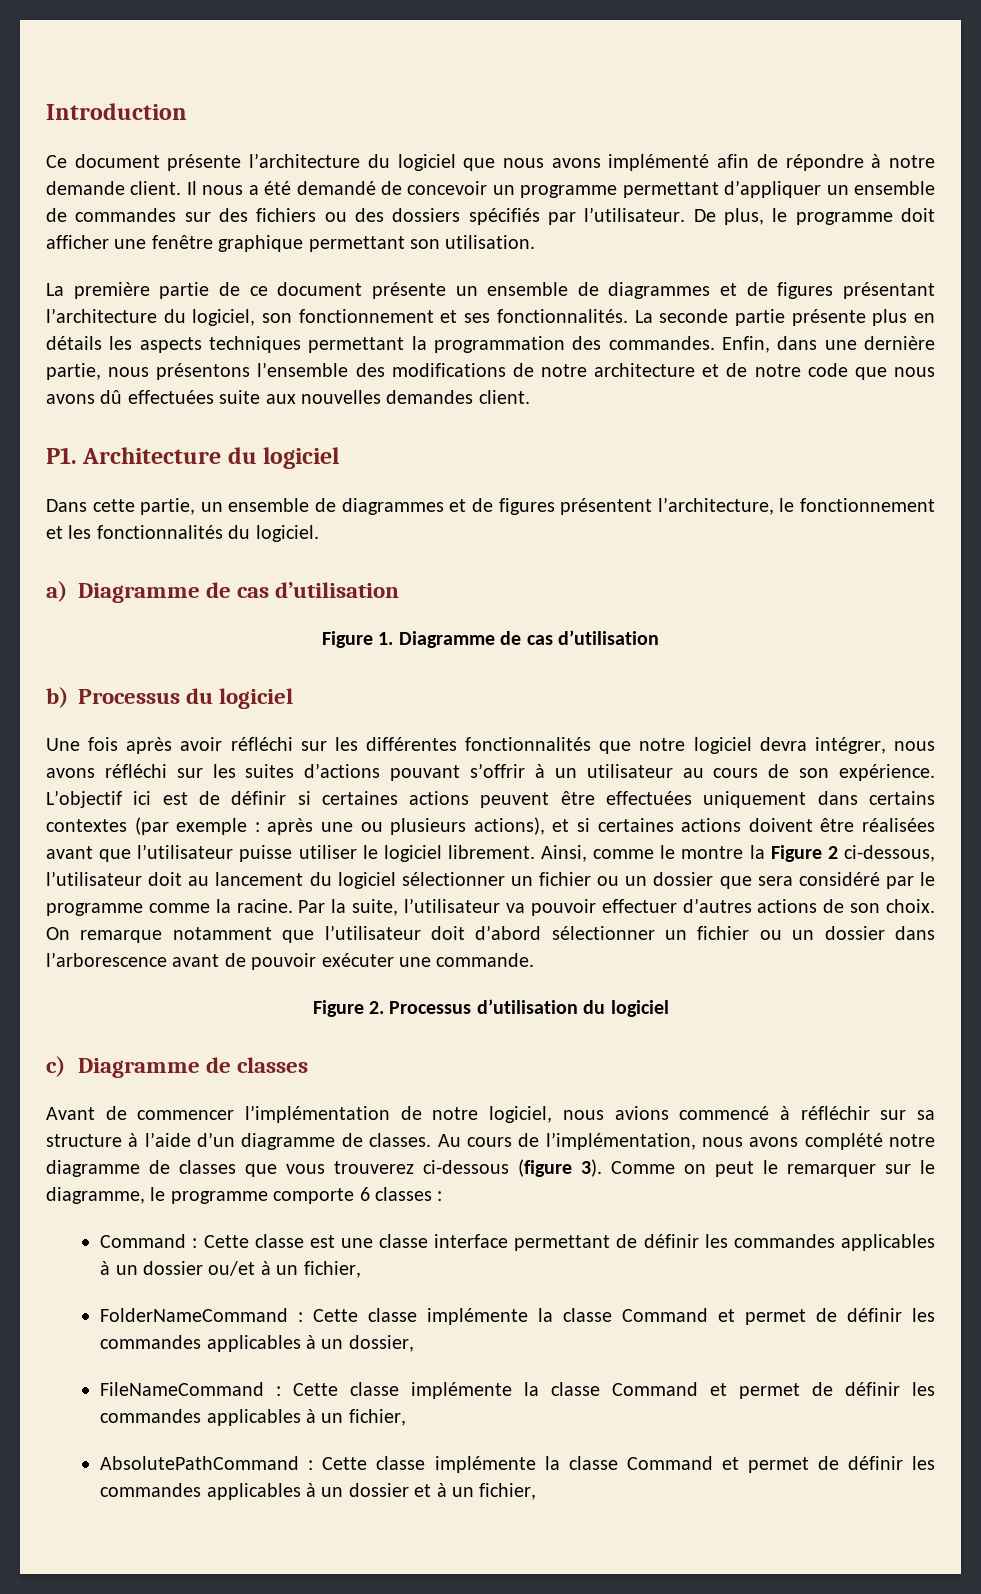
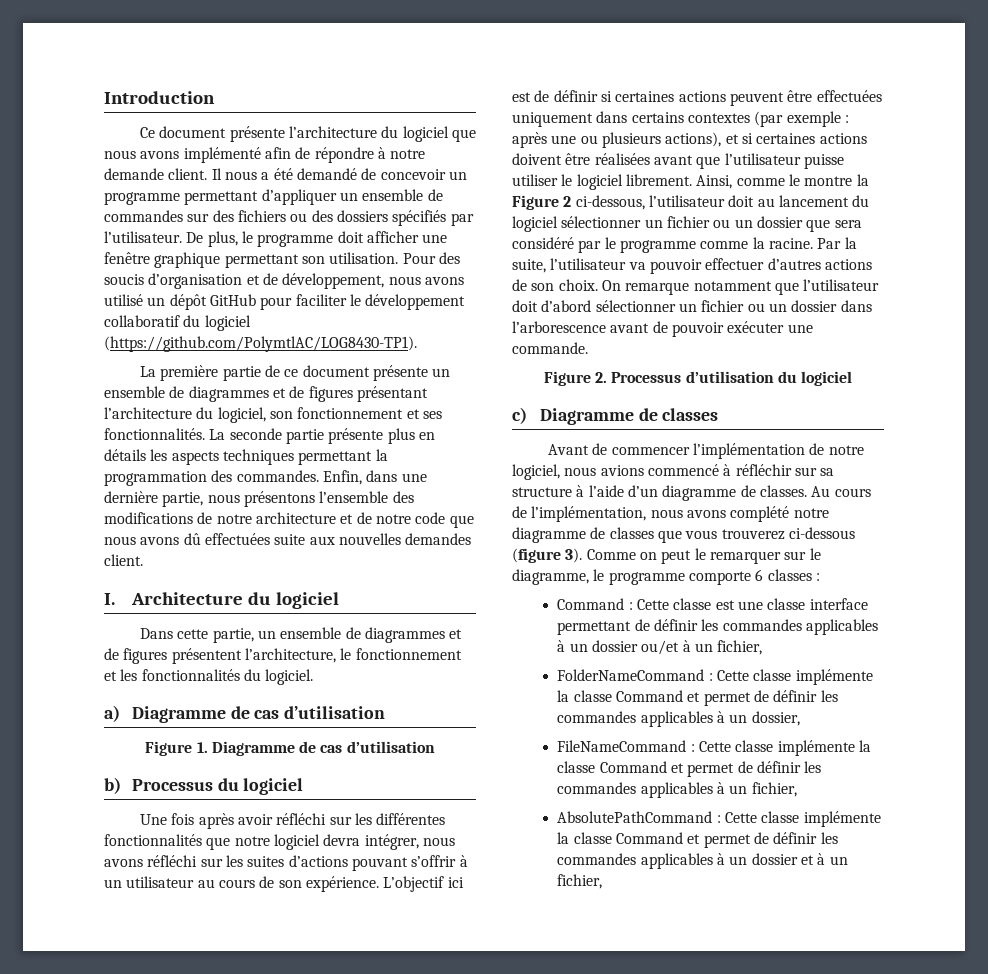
+ Pour des soucis d’organisation et de développement, nous avons utilisé un dépôt GitHub pour faciliter le développement collaboratif du logiciel (https://github.com/PolymtlAC/LOG8430-TP1).
- P1. Architecture du logiciel
+ I. Architecture du logiciel

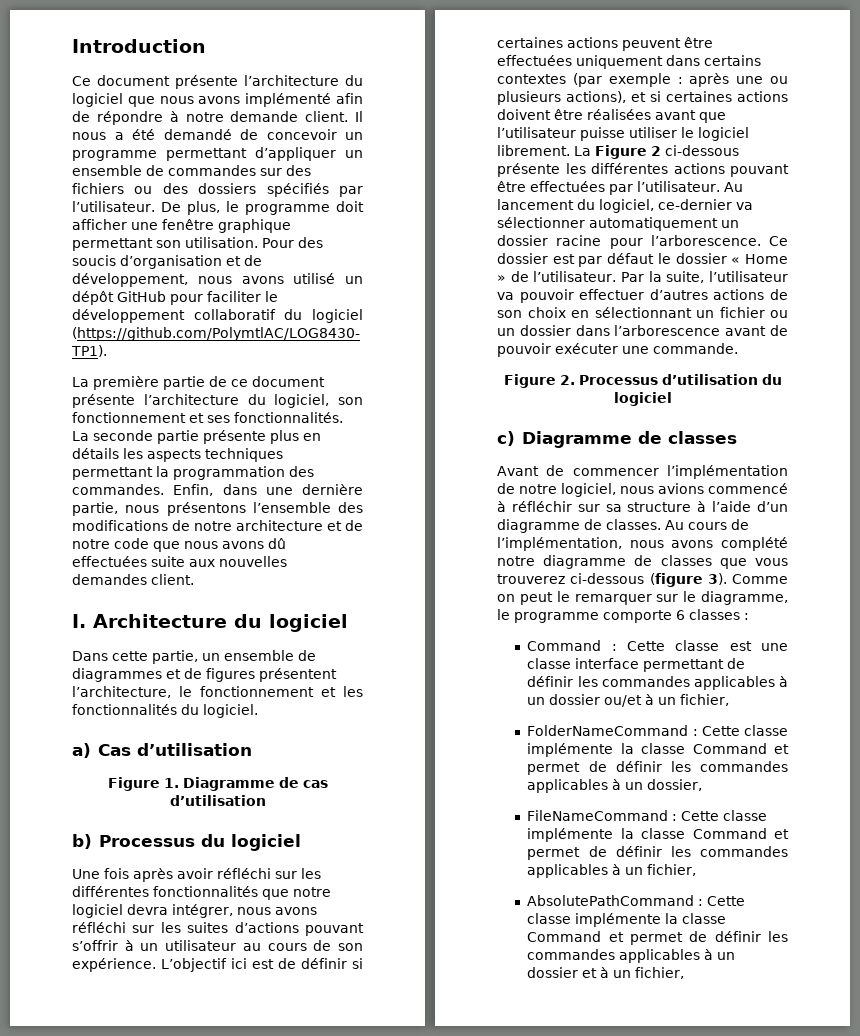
- La première partie de ce document présente un ensemble de diagrammes et de figures présentant l’architecture du logiciel, son fonctionnement et ses fonctionnalités.
+ La première partie de ce document présente l’architecture du logiciel, son fonctionnement et ses fonctionnalités.
- a) Diagramme de cas d’utilisation
+ a) Cas d’utilisation
- Ainsi, comme le montre la Figure 2 ci-dessous, l’utilisateur doit au lancement du logiciel sélectionner un fichier ou un dossier que sera considéré par le programme comme la racine.
+ La Figure 2 ci-dessous présente les différentes actions pouvant être effectuées par l’utilisateur. Au lancement du logiciel, ce-dernier va sélectionner automatiquement un dossier racine pour l’arborescence. Ce dossier est par défaut le dossier « Home » de l’utilisateur.
- Par la suite, l’utilisateur va pouvoir effectuer d’autres actions de son choix. On remarque notamment que l’utilisateur doit d’abord sélectionner un fichier ou un dossier dans l’arborescence avant de pouvoir exécuter une commande.
+ Par la suite, l’utilisateur va pouvoir effectuer d’autres actions de son choix en sélectionnant un fichier ou un dossier dans l’arborescence avant de pouvoir exécuter une commande.

